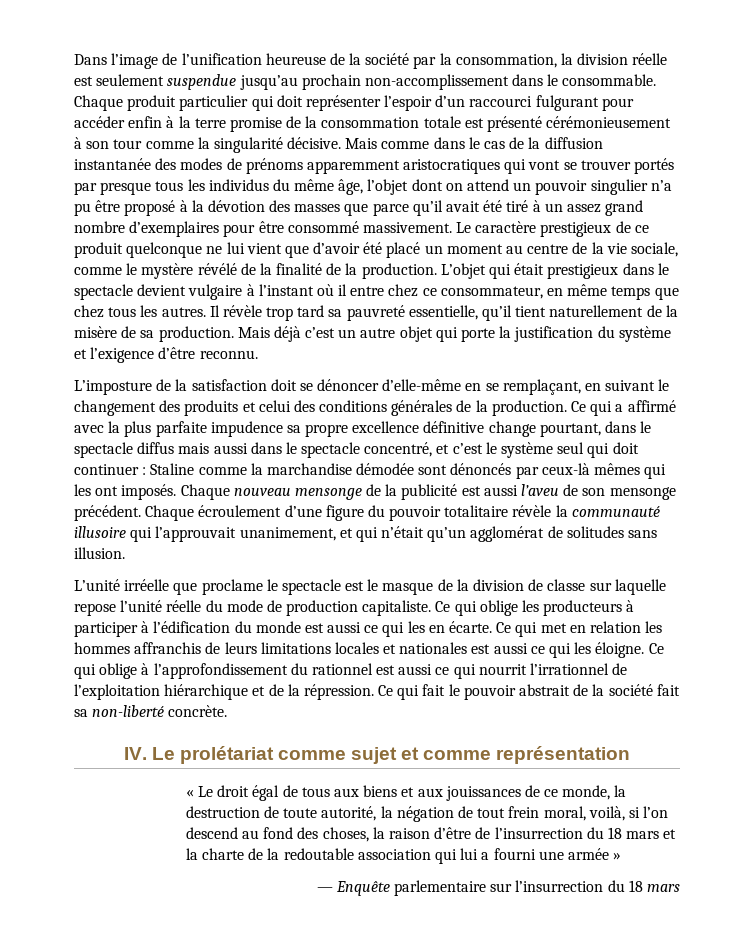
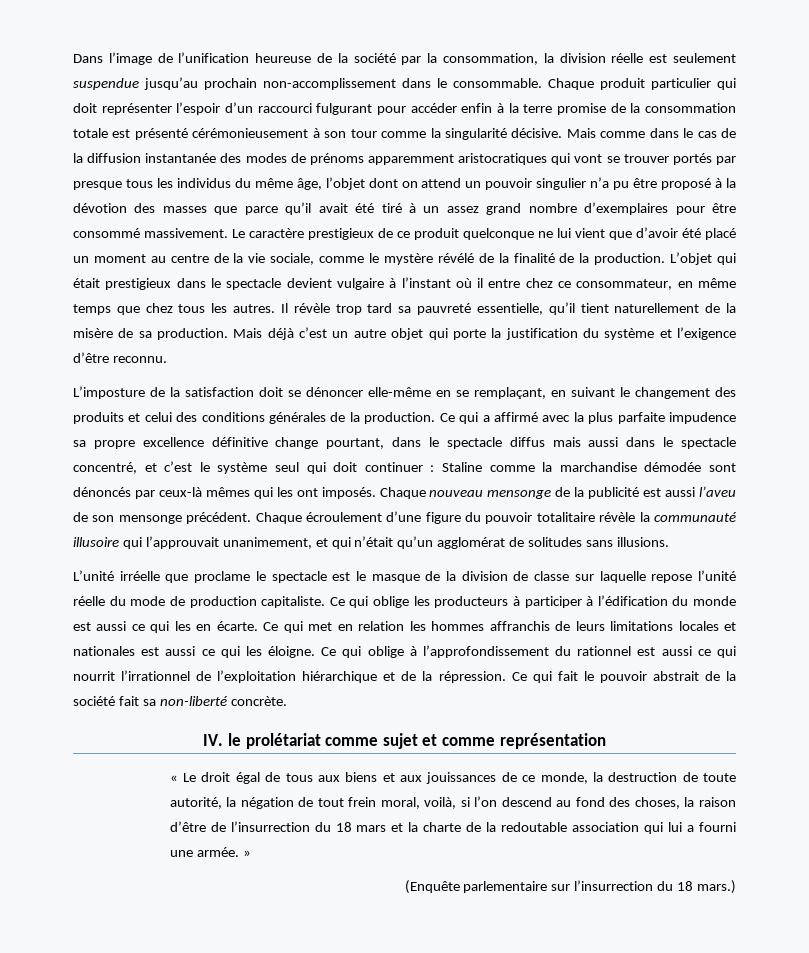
- L’imposture de la satisfaction doit se dénoncer d’elle-même en se remplaçant, en suivant le changement des produits et celui des conditions générales de la production.
+ L’imposture de la satisfaction doit se dénoncer elle-même en se remplaçant, en suivant le changement des produits et celui des conditions générales de la production.
- Chaque écroulement d’une figure du pouvoir totalitaire révèle la communauté illusoire qui l’approuvait unanimement, et qui n’était qu’un agglomérat de solitudes sans illusion.
+ Chaque écroulement d’une figure du pouvoir totalitaire révèle la communauté illusoire qui l’approuvait unanimement, et qui n’était qu’un agglomérat de solitudes sans illusions.
- IV. Le prolétariat comme sujet et comme représentation
+ IV. le prolétariat comme sujet et comme représentation
- « Le droit égal de tous aux biens et aux jouissances de ce monde, la destruction de toute autorité, la négation de tout frein moral, voilà, si l’on descend au fond des choses, la raison d’être de l’insurrection du 18 mars et la charte de la redoutable association qui lui a fourni une armée »
+ « Le droit égal de tous aux biens et aux jouissances de ce monde, la destruction de toute autorité, la négation de tout frein moral, voilà, si l’on descend au fond des choses, la raison d’être de l’insurrection du 18 mars et la charte de la redoutable association qui lui a fourni une armée. »
- — Enquête parlementaire sur l’insurrection du 18 mars
+ (Enquête parlementaire sur l’insurrection du 18 mars.)

